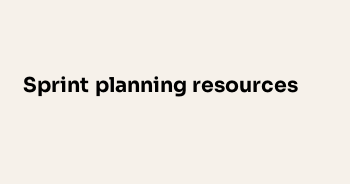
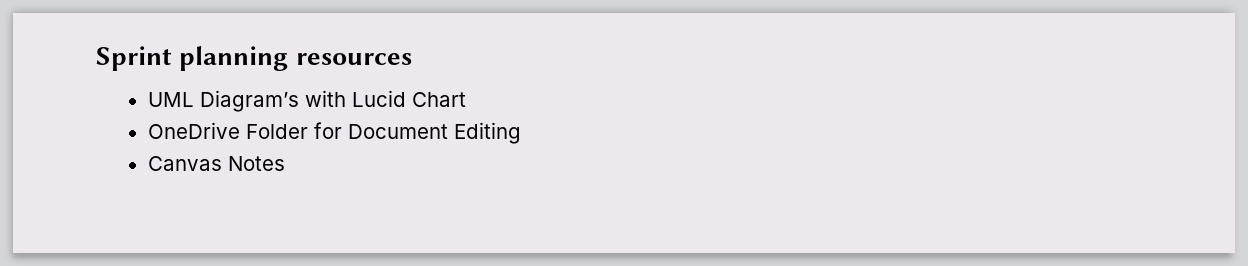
+ UML Diagram’s with Lucid Chart
+ OneDrive Folder for Document Editing
+ Canvas Notes

